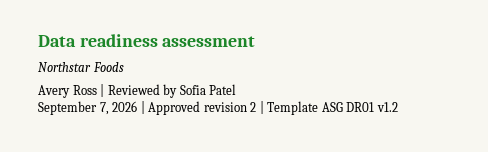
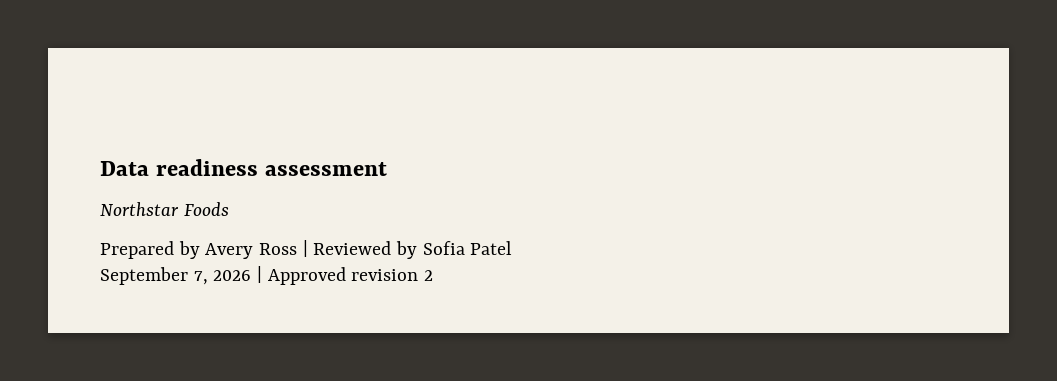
- Avery Ross | Reviewed by Sofia Patel
+ Prepared by Avery Ross | Reviewed by Sofia Patel
- September 7, 2026 | Approved revision 2 | Template ASG DR01 v1.2
+ September 7, 2026 | Approved revision 2

